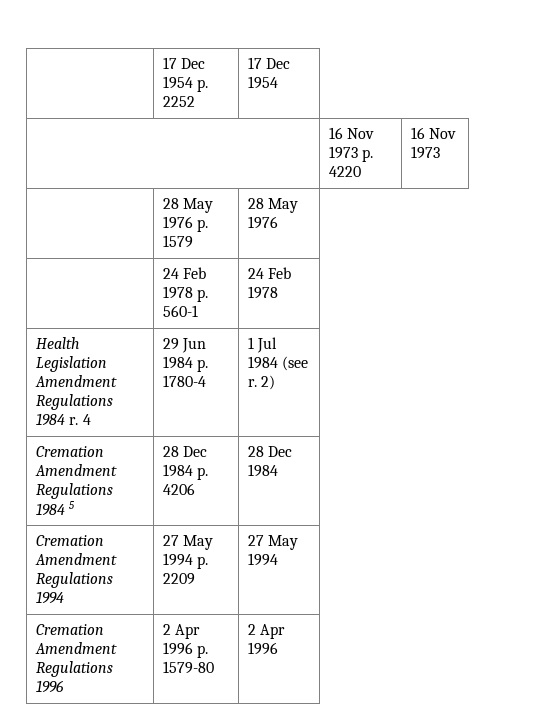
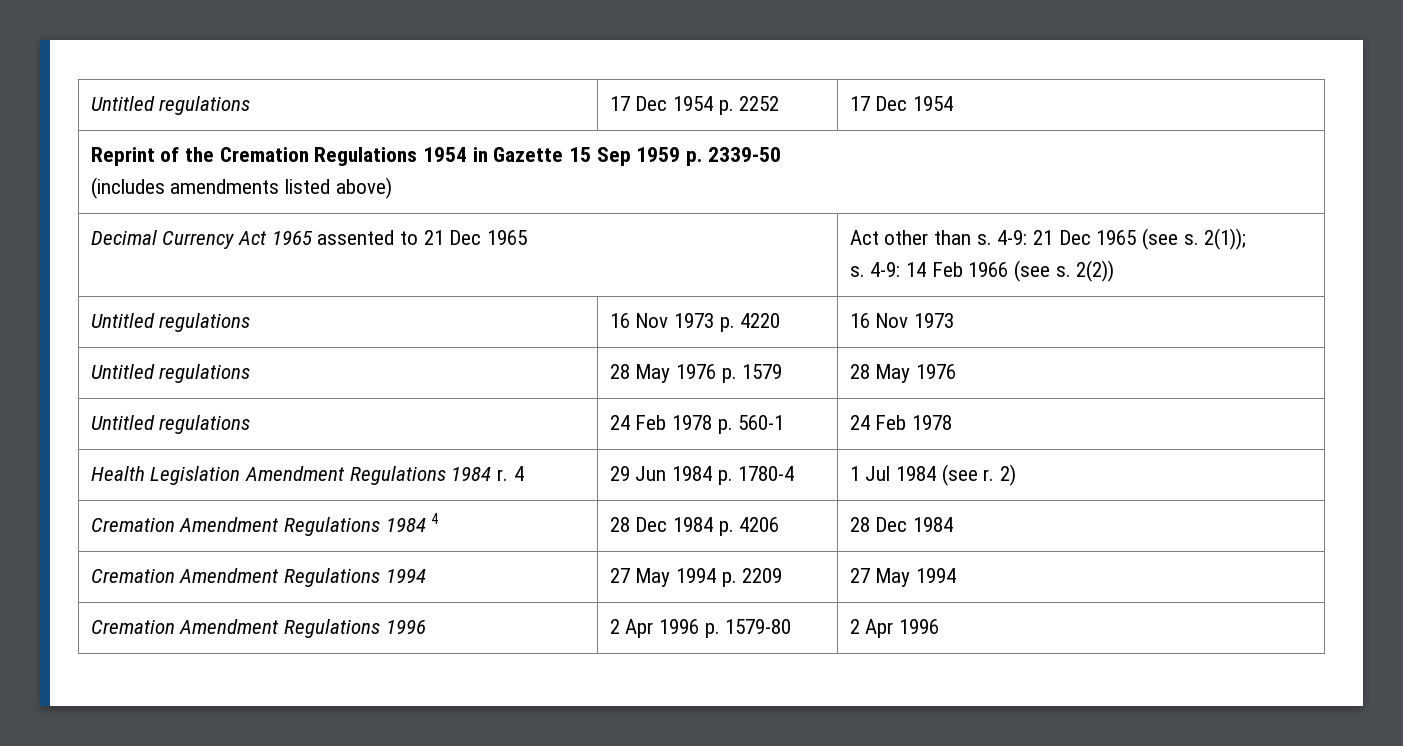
- | 17 Dec 1954 p. 2252 | 17 Dec 1954
+ Untitled regulations | 17 Dec 1954 p. 2252 | 17 Dec 1954
- | 16 Nov 1973 p. 4220 | 16 Nov 1973
+ Reprint of the Cremation Regulations 1954 in Gazette 15 Sep 1959 p. 2339-50
+ (includes amendments listed above)
+ Decimal Currency Act 1965 assented to 21 Dec 1965 | Act other than s. 4-9: 21 Dec 1965 (see s. 2(1));
+ s. 4-9: 14 Feb 1966 (see s. 2(2))
+ Untitled regulations | 16 Nov 1973 p. 4220 | 16 Nov 1973
- | 28 May 1976 p. 1579 | 28 May 1976
+ Untitled regulations | 28 May 1976 p. 1579 | 28 May 1976
- | 24 Feb 1978 p. 560-1 | 24 Feb 1978
+ Untitled regulations | 24 Feb 1978 p. 560-1 | 24 Feb 1978
- Cremation Amendment Regulations 1984 5 | 28 Dec 1984 p. 4206 | 28 Dec 1984
+ Cremation Amendment Regulations 1984 4 | 28 Dec 1984 p. 4206 | 28 Dec 1984

